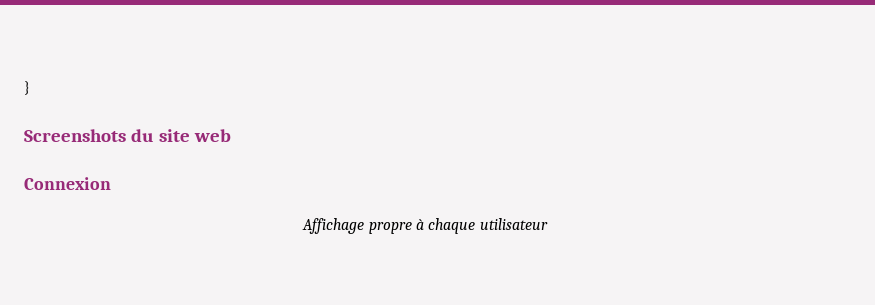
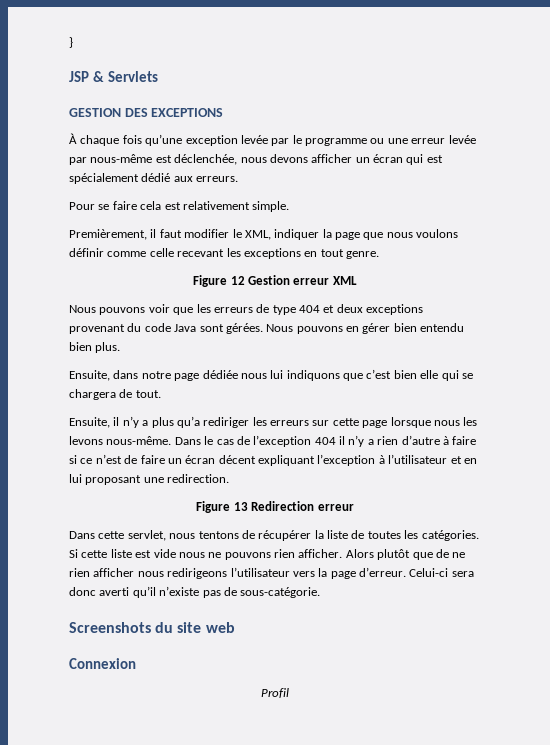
+ JSP & Servlets
+ GESTION DES EXCEPTIONS
+ À chaque fois qu’une exception levée par le programme ou une erreur levée par nous-même est déclenchée, nous devons afficher un écran qui est spécialement dédié aux erreurs.
+ Pour se faire cela est relativement simple.
+ Premièrement, il faut modifier le XML, indiquer la page que nous voulons définir comme celle recevant les exceptions en tout genre.
+ Figure 12 Gestion erreur XML
+ Nous pouvons voir que les erreurs de type 404 et deux exceptions provenant du code Java sont gérées. Nous pouvons en gérer bien entendu bien plus.
+ Ensuite, dans notre page dédiée nous lui indiquons que c’est bien elle qui se chargera de tout.
+ Ensuite, il n’y a plus qu’a rediriger les erreurs sur cette page lorsque nous les levons nous-même. Dans le cas de l’exception 404 il n’y a rien d’autre à faire si ce n’est de faire un écran décent expliquant l’exception à l’utilisateur et en lui proposant une redirection.
+ Figure 13 Redirection erreur
+ Dans cette servlet, nous tentons de récupérer la liste de toutes les catégories. Si cette liste est vide nous ne pouvons rien afficher. Alors plutôt que de ne rien afficher nous redirigeons l’utilisateur vers la page d’erreur. Celui-ci sera donc averti qu’il n’existe pas de sous-catégorie.
- Affichage propre à chaque utilisateur
+ Profil

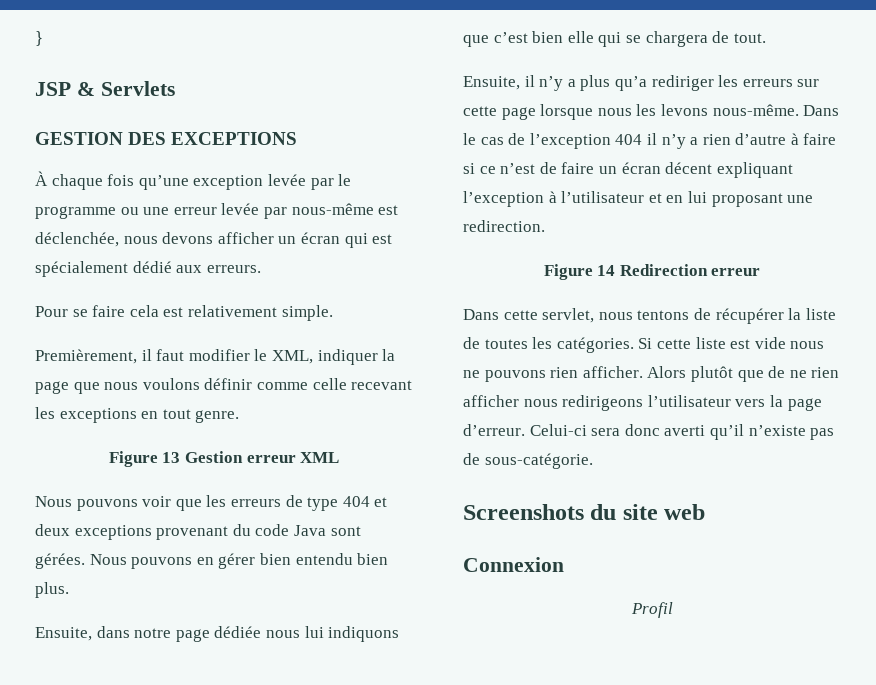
- Figure 12 Gestion erreur XML
+ Figure 13 Gestion erreur XML
- Figure 13 Redirection erreur
+ Figure 14 Redirection erreur

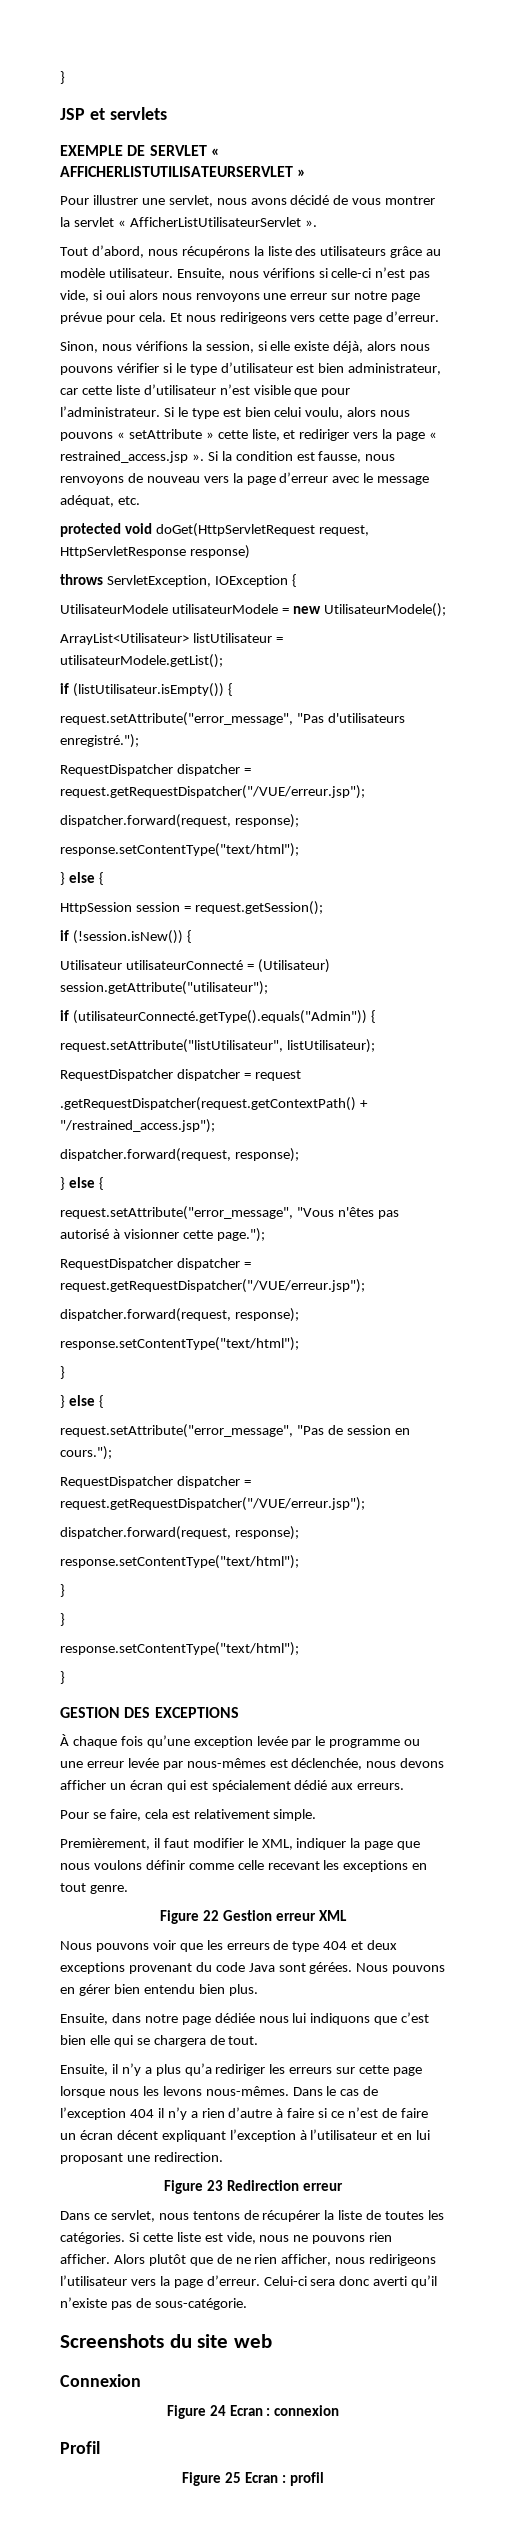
- JSP & Servlets
+ JSP et servlets
+ EXEMPLE DE SERVLET « AFFICHERLISTUTILISATEURSERVLET »
+ Pour illustrer une servlet, nous avons décidé de vous montrer la servlet « AfficherListUtilisateurServlet ».
+ Tout d’abord, nous récupérons la liste des utilisateurs grâce au modèle utilisateur. Ensuite, nous vérifions si celle-ci n’est pas vide, si oui alors nous renvoyons une erreur sur notre page prévue pour cela. Et nous redirigeons vers cette page d’erreur.
+ Sinon, nous vérifions la session, si elle existe déjà, alors nous pouvons vérifier si le type d’utilisateur est bien administrateur, car cette liste d’utilisateur n’est visible que pour l’administrateur. Si le type est bien celui voulu, alors nous pouvons « setAttribute » cette liste, et rediriger vers la page « restrained_access.jsp ». Si la condition est fausse, nous renvoyons de nouveau vers la page d’erreur avec le message adéquat, etc.
+ protected void doGet(HttpServletRequest request, HttpServletResponse response)
+ throws ServletException, IOException {
+ UtilisateurModele utilisateurModele = new UtilisateurModele();
+ ArrayList<Utilisateur> listUtilisateur = utilisateurModele.getList();
+ if (listUtilisateur.isEmpty()) {
+ request.setAttribute("error_message", "Pas d'utilisateurs enregistré.");
+ RequestDispatcher dispatcher = request.getRequestDispatcher("/VUE/erreur.jsp");
+ dispatcher.forward(request, response);
+ response.setContentType("text/html");
+ } else {
+ HttpSession session = request.getSession();
+ if (!session.isNew()) {
+ Utilisateur utilisateurConnecté = (Utilisateur) session.getAttribute("utilisateur");
+ if (utilisateurConnecté.getType().equals("Admin")) {
+ request.setAttribute("listUtilisateur", listUtilisateur);
+ RequestDispatcher dispatcher = request
+ .getRequestDispatcher(request.getContextPath() + "/restrained_access.jsp");
+ dispatcher.forward(request, response);
+ } else {
+ request.setAttribute("error_message", "Vous n'êtes pas autorisé à visionner cette page.");
+ RequestDispatcher dispatcher = request.getRequestDispatcher("/VUE/erreur.jsp");
+ dispatcher.forward(request, response);
+ response.setContentType("text/html");
+ }
+ } else {
+ request.setAttribute("error_message", "Pas de session en cours.");
+ RequestDispatcher dispatcher = request.getRequestDispatcher("/VUE/erreur.jsp");
+ dispatcher.forward(request, response);
+ response.setContentType("text/html");
+ }
+ }
+ response.setContentType("text/html");
+ }
- À chaque fois qu’une exception levée par le programme ou une erreur levée par nous-même est déclenchée, nous devons afficher un écran qui est spécialement dédié aux erreurs.
+ À chaque fois qu’une exception levée par le programme ou une erreur levée par nous-mêmes est déclenchée, nous devons afficher un écran qui est spécialement dédié aux erreurs.
- Pour se faire cela est relativement simple.
+ Pour se faire, cela est relativement simple.
- Figure 13 Gestion erreur XML
+ Figure 22 Gestion erreur XML
- Ensuite, il n’y a plus qu’a rediriger les erreurs sur cette page lorsque nous les levons nous-même.
+ Ensuite, il n’y a plus qu’a rediriger les erreurs sur cette page lorsque nous les levons nous-mêmes.
- Figure 14 Redirection erreur
+ Figure 23 Redirection erreur
- Dans cette servlet, nous tentons de récupérer la liste de toutes les catégories.
+ Dans ce servlet, nous tentons de récupérer la liste de toutes les catégories.
- Si cette liste est vide nous ne pouvons rien afficher.
+ Si cette liste est vide, nous ne pouvons rien afficher.
- Alors plutôt que de ne rien afficher nous redirigeons l’utilisateur vers la page d’erreur.
+ Alors plutôt que de ne rien afficher, nous redirigeons l’utilisateur vers la page d’erreur.
+ Figure 24 Ecran : connexion
  Profil
+ Figure 25 Ecran : profil

